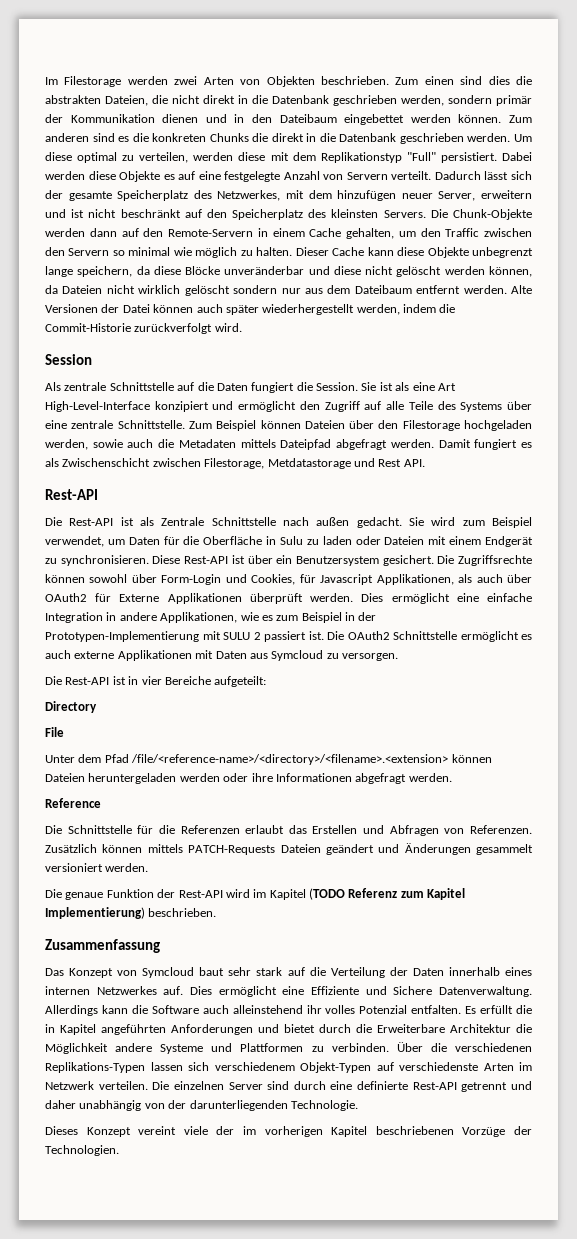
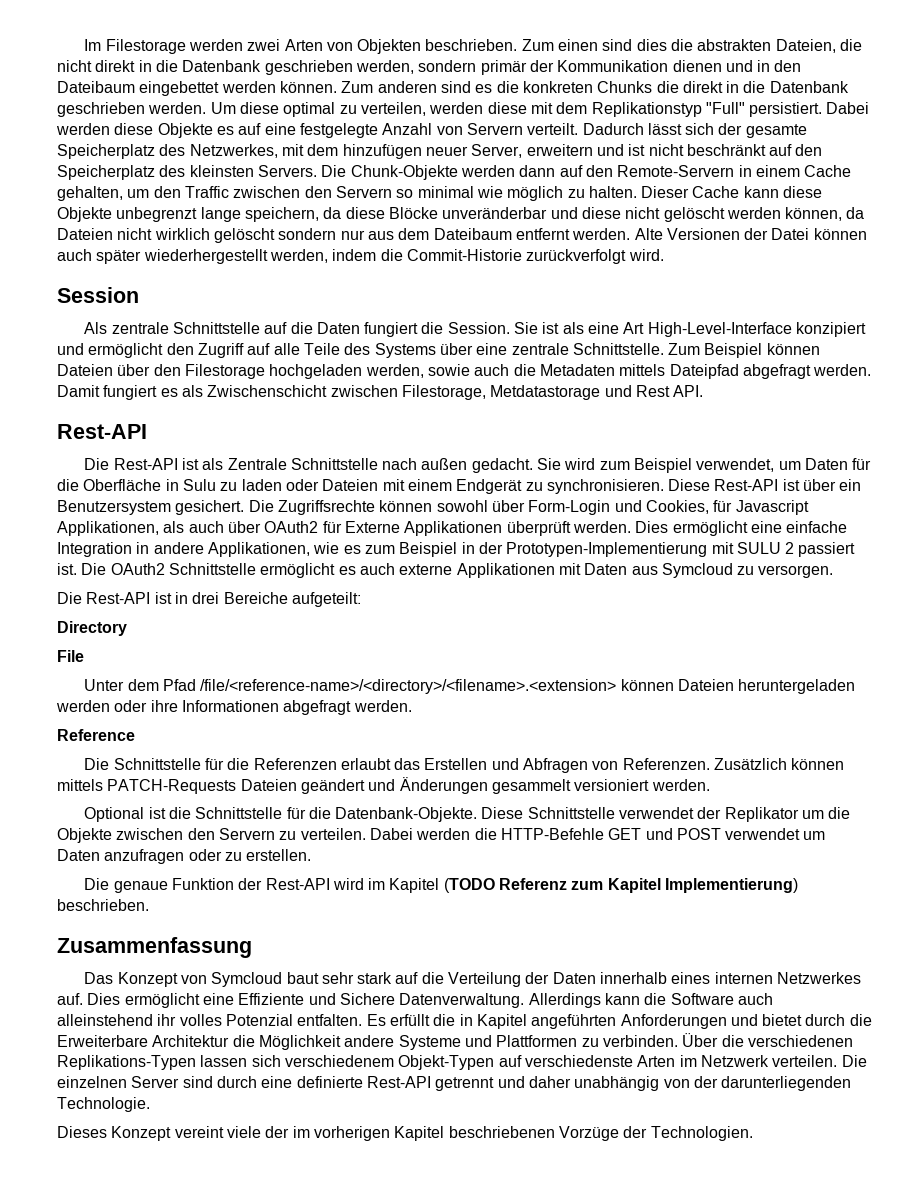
- Die Rest-API ist in vier Bereiche aufgeteilt:
+ Die Rest-API ist in drei Bereiche aufgeteilt:
+ Optional ist die Schnittstelle für die Datenbank-Objekte. Diese Schnittstelle verwendet der Replikator um die Objekte zwischen den Servern zu verteilen. Dabei werden die HTTP-Befehle GET und POST verwendet um Daten anzufragen oder zu erstellen.

